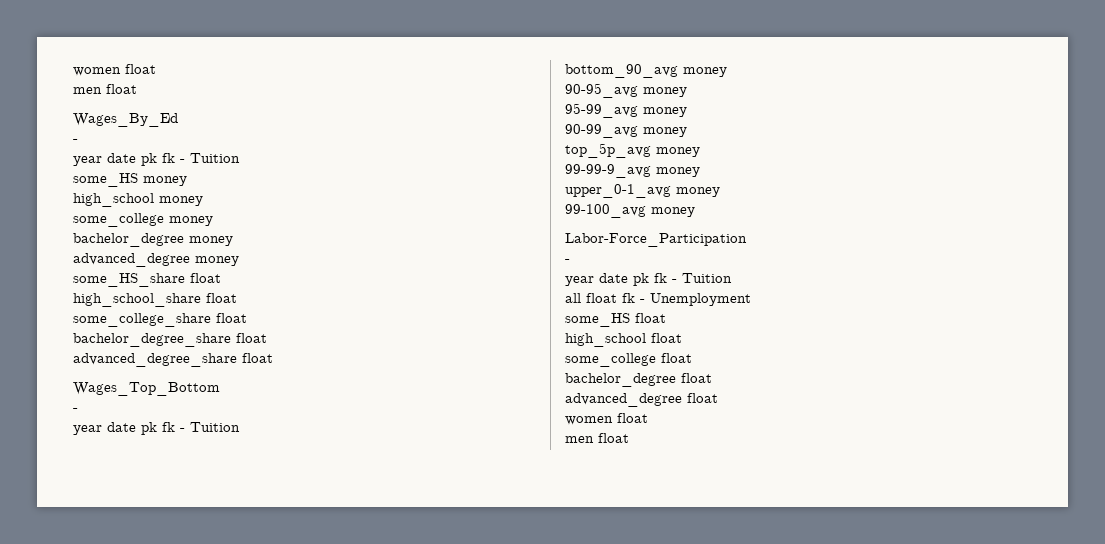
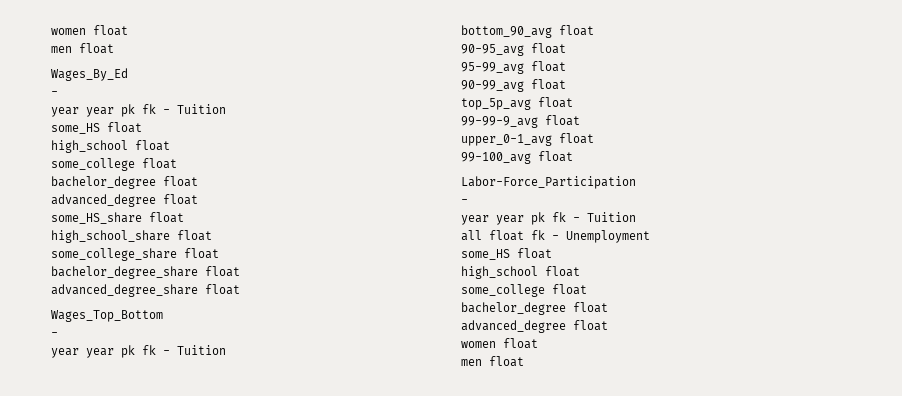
  Wages_By_Ed
  -
- year date pk fk - Tuition
- some_HS money
- high_school money
- some_college money
- bachelor_degree money
- advanced_degree money
+ year year pk fk - Tuition
+ some_HS float
+ high_school float
+ some_college float
+ bachelor_degree float
+ advanced_degree float
  Wages_Top_Bottom
  -
- year date pk fk - Tuition
+ year year pk fk - Tuition
- bottom_90_avg money
+ bottom_90_avg float
- 90-95_avg money
+ 90-95_avg float
- 95-99_avg money
+ 95-99_avg float
- 90-99_avg money
+ 90-99_avg float
- top_5p_avg money
+ top_5p_avg float
- 99-99-9_avg money
+ 99-99-9_avg float
- upper_0-1_avg money
+ upper_0-1_avg float
- 99-100_avg money
+ 99-100_avg float
  Labor-Force_Participation
  -
- year date pk fk - Tuition
+ year year pk fk - Tuition

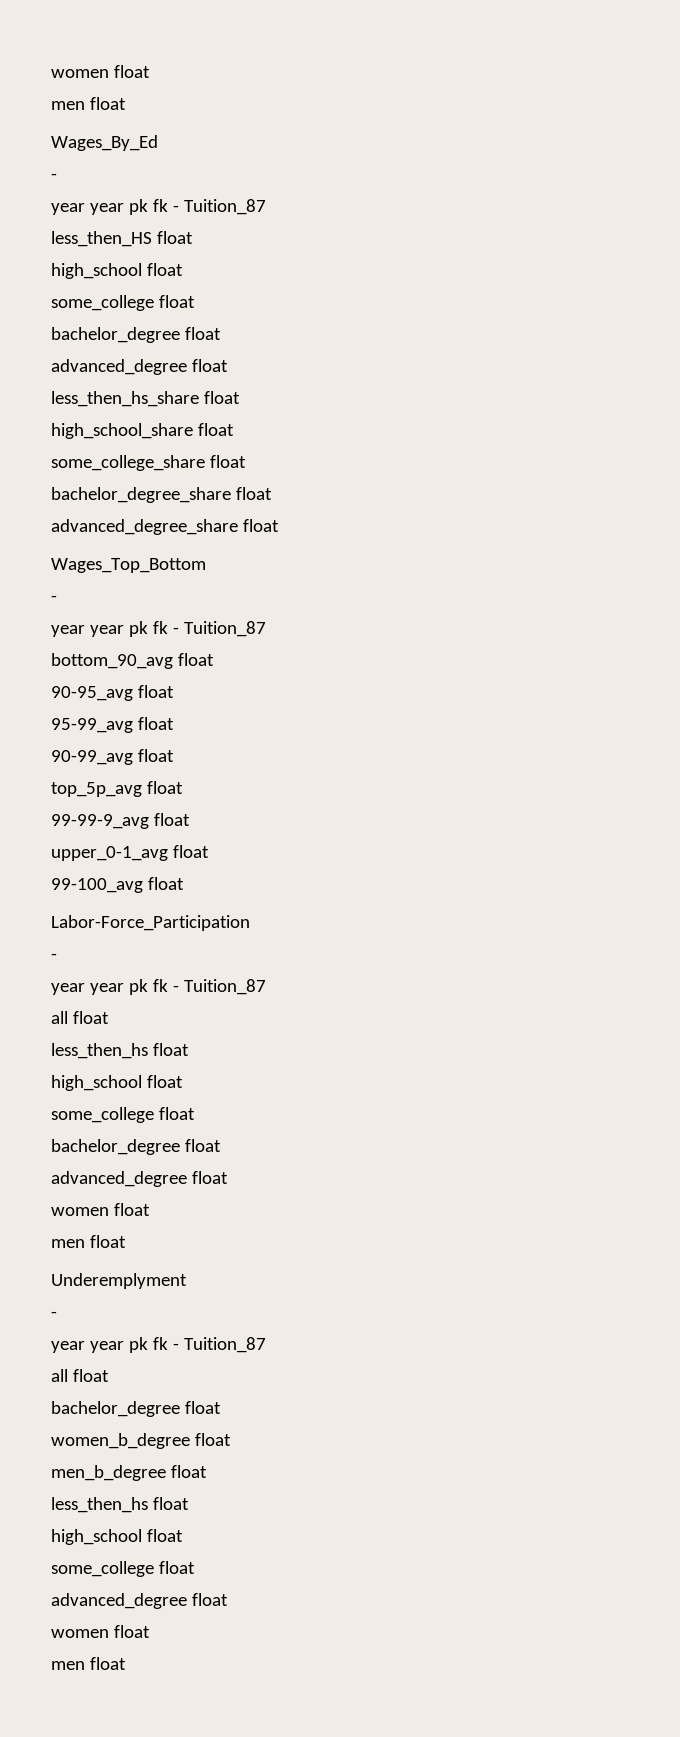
  Wages_By_Ed
  -
- year year pk fk - Tuition
- some_HS float
+ year year pk fk - Tuition_87
+ less_then_HS float
  high_school float
  some_college float
  bachelor_degree float
  advanced_degree float
- some_HS_share float
+ less_then_hs_share float
  Wages_Top_Bottom
  -
- year year pk fk - Tuition
+ year year pk fk - Tuition_87
  Labor-Force_Participation
  -
- year year pk fk - Tuition
- all float fk - Unemployment
- some_HS float
+ year year pk fk - Tuition_87
+ all float
+ less_then_hs float
+ Underemplyment
+ -
+ year year pk fk - Tuition_87
+ all float
+ bachelor_degree float
+ women_b_degree float
+ men_b_degree float
+ less_then_hs float
+ high_school float
+ some_college float
+ advanced_degree float
+ women float
+ men float

